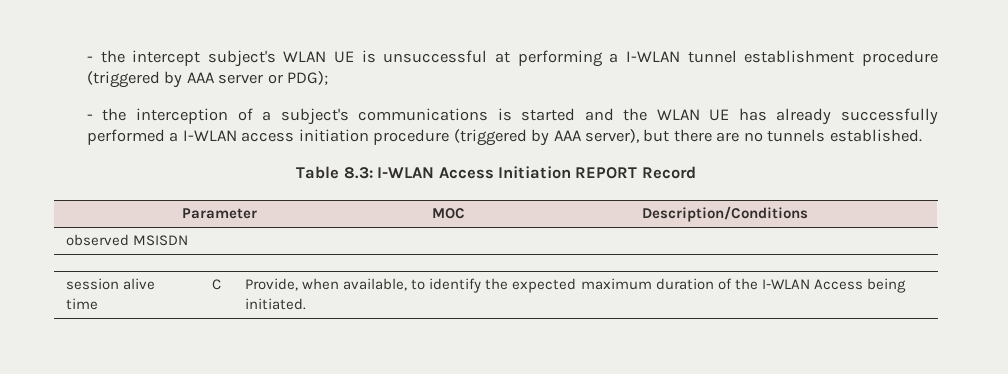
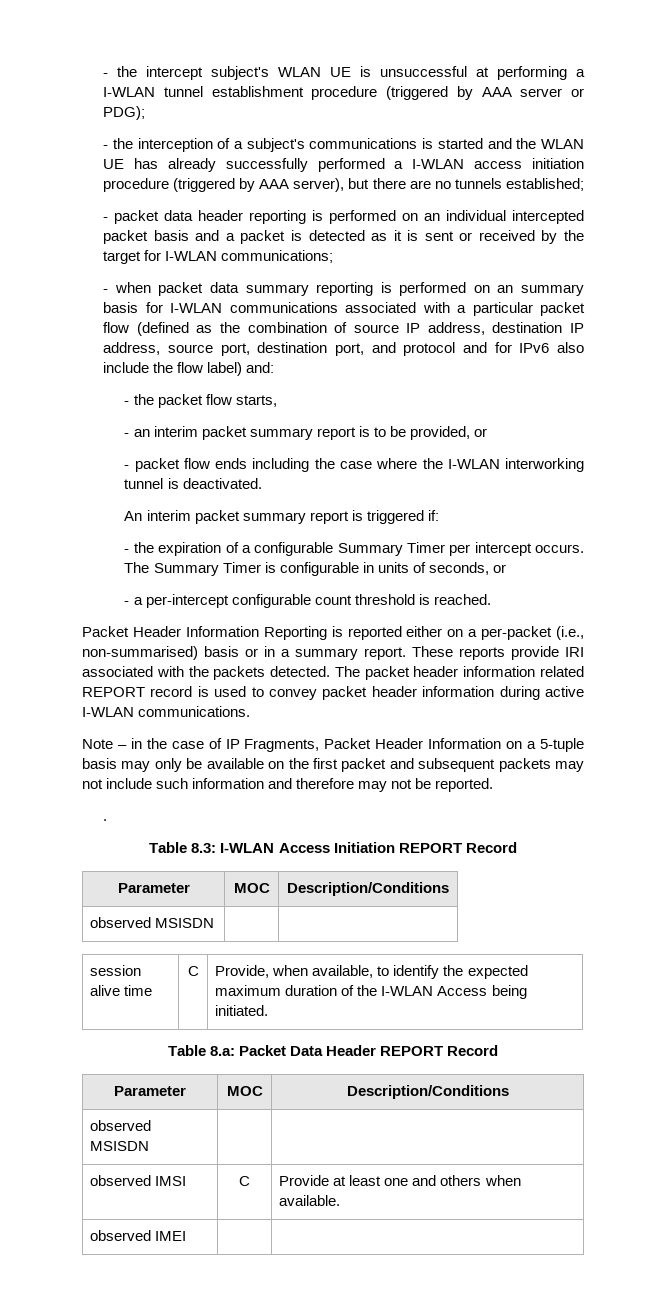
- - the interception of a subject's communications is started and the WLAN UE has already successfully performed a I-WLAN access initiation procedure (triggered by AAA server), but there are no tunnels established.
+ - the interception of a subject's communications is started and the WLAN UE has already successfully performed a I-WLAN access initiation procedure (triggered by AAA server), but there are no tunnels established;
+ - packet data header reporting is performed on an individual intercepted packet basis and a packet is detected as it is sent or received by the target for I-WLAN communications;
+ - when packet data summary reporting is performed on an summary basis for I-WLAN communications associated with a particular packet flow (defined as the combination of source IP address, destination IP address, source port, destination port, and protocol and for IPv6 also include the flow label) and:
+ - the packet flow starts,
+ - an interim packet summary report is to be provided, or
+ - packet flow ends including the case where the I-WLAN interworking tunnel is deactivated.
+ An interim packet summary report is triggered if:
+ - the expiration of a configurable Summary Timer per intercept occurs. The Summary Timer is configurable in units of seconds, or
+ - a per-intercept configurable count threshold is reached.
+ Packet Header Information Reporting is reported either on a per-packet (i.e., non-summarised) basis or in a summary report. These reports provide IRI associated with the packets detected. The packet header information related REPORT record is used to convey packet header information during active I-WLAN communications.
+ Note – in the case of IP Fragments, Packet Header Information on a 5-tuple basis may only be available on the first packet and subsequent packets may not include such information and therefore may not be reported.
+ .
+ Table 8.a: Packet Data Header REPORT Record
+ Parameter | MOC | Description/Conditions
+ observed MSISDN | |
+ observed IMSI | C | Provide at least one and others when available.
+ observed IMEI | |

